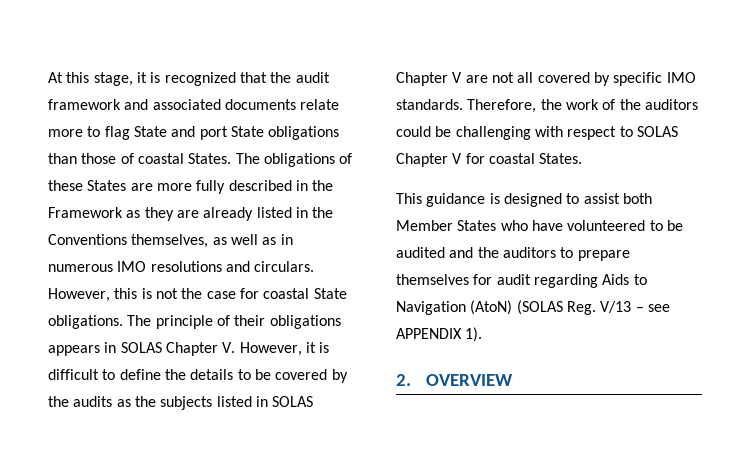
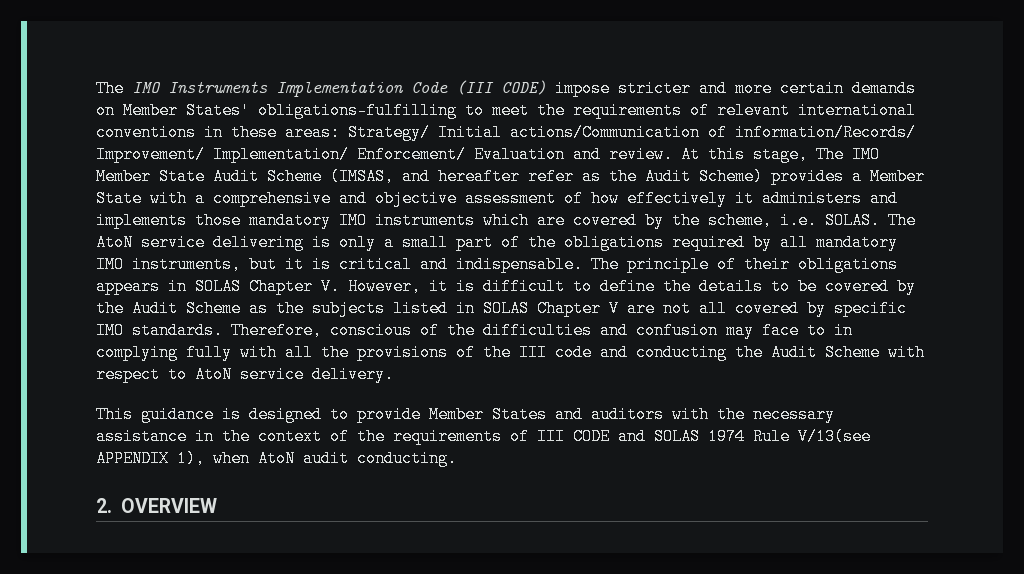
- At this stage, it is recognized that the audit framework and associated documents relate more to flag State and port State obligations than those of coastal States. The obligations of these States are more fully described in the Framework as they are already listed in the Conventions themselves, as well as in numerous IMO resolutions and circulars. However, this is not the case for coastal State obligations.
+ The IMO Instruments Implementation Code (III CODE) impose stricter and more certain demands on Member States' obligations-fulfilling to meet the requirements of relevant international conventions in these areas: Strategy/ Initial actions/Communication of information/Records/ Improvement/ Implementation/ Enforcement/ Evaluation and review. At this stage, The IMO Member State Audit Scheme (IMSAS, and hereafter refer as the Audit Scheme) provides a Member State with a comprehensive and objective assessment of how effectively it administers and implements those mandatory IMO instruments which are covered by the scheme, i.e. SOLAS. The AtoN service delivering is only a small part of the obligations required by all mandatory IMO instruments, but it is critical and indispensable.
- The principle of their obligations appears in SOLAS Chapter V. However, it is difficult to define the details to be covered by the audits as the subjects listed in SOLAS Chapter V are not all covered by specific IMO standards.
+ The principle of their obligations appears in SOLAS Chapter V. However, it is difficult to define the details to be covered by the Audit Scheme as the subjects listed in SOLAS Chapter V are not all covered by specific IMO standards.
- Therefore, the work of the auditors could be challenging with respect to SOLAS Chapter V for coastal States.
+ Therefore, conscious of the difficulties and confusion may face to in complying fully with all the provisions of the III code and conducting the Audit Scheme with respect to AtoN service delivery.
- This guidance is designed to assist both Member States who have volunteered to be audited and the auditors to prepare themselves for audit regarding Aids to Navigation (AtoN) (SOLAS Reg. V/13 – see APPENDIX 1).
+ This guidance is designed to provide Member States and auditors with the necessary assistance in the context of the requirements of III CODE and SOLAS 1974 Rule V/13(see APPENDIX 1), when AtoN audit conducting.

